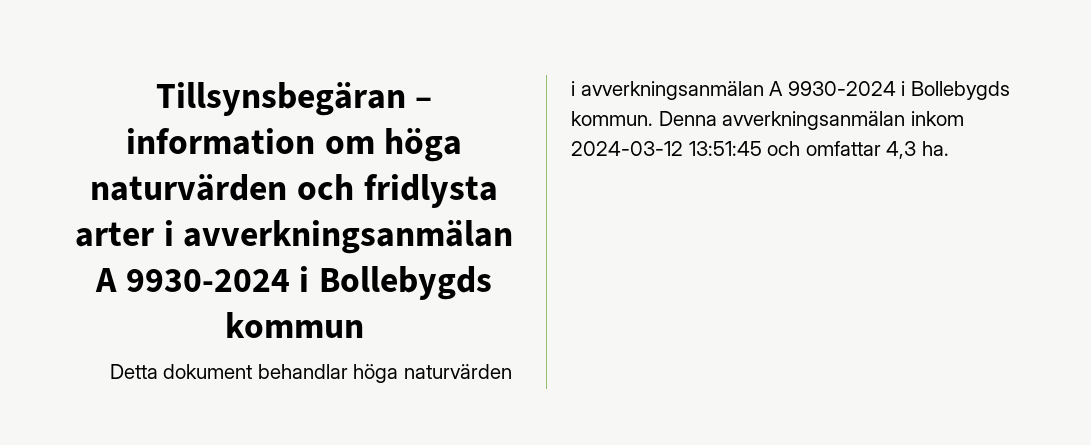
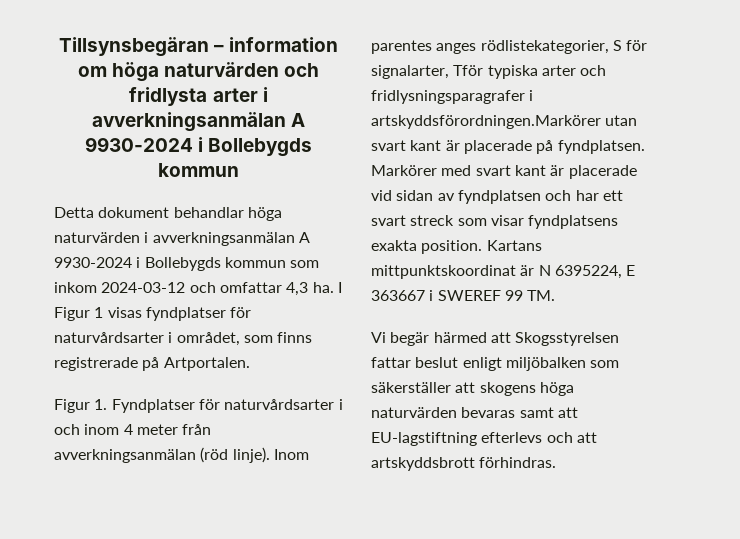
- Detta dokument behandlar höga naturvärden i avverkningsanmälan A 9930-2024 i Bollebygds kommun. Denna avverkningsanmälan inkom 2024-03-12 13:51:45 och omfattar 4,3 ha.
+ Detta dokument behandlar höga naturvärden i avverkningsanmälan A 9930-2024 i Bollebygds kommun som inkom 2024-03-12 och omfattar 4,3 ha.
+ I Figur 1 visas fyndplatser för naturvårdsarter i området, som finns registrerade på Artportalen.
+ Figur 1. Fyndplatser för naturvårdsarter i och inom 4 meter från avverkningsanmälan (röd linje). Inom parentes anges rödlistekategorier, S för signalarter, Tför typiska arter och fridlysningsparagrafer i artskyddsförordningen.Markörer utan svart kant är placerade på fyndplatsen. Markörer med svart kant är placerade vid sidan av fyndplatsen och har ett svart streck som visar fyndplatsens exakta position. Kartans mittpunktskoordinat är N 6395224, E 363667 i SWEREF 99 TM.
+ Vi begär härmed att Skogsstyrelsen fattar beslut enligt miljöbalken som säkerställer att skogens höga naturvärden bevaras samt att EU-lagstiftning efterlevs och att artskyddsbrott förhindras.

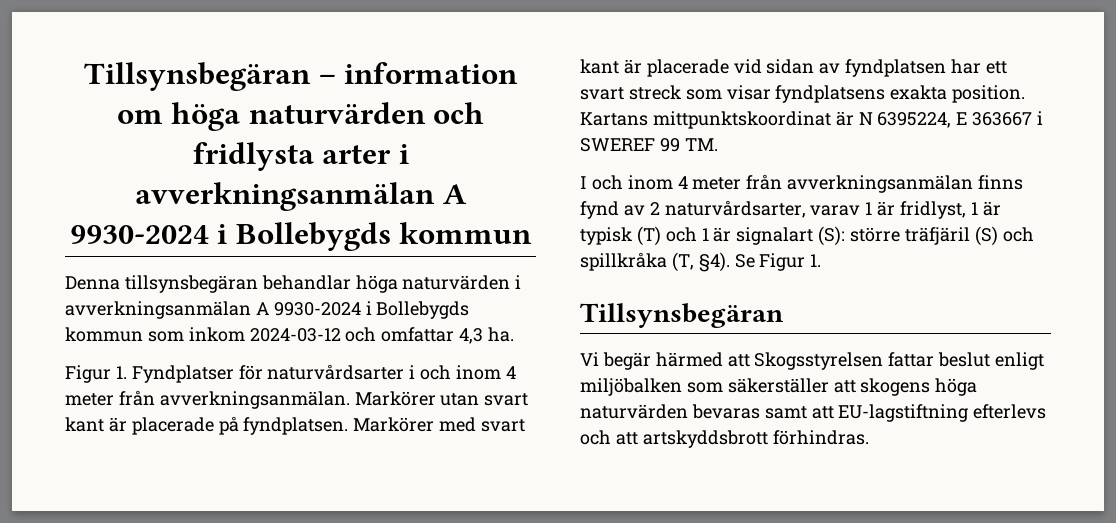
- Detta dokument behandlar höga naturvärden i avverkningsanmälan A 9930-2024 i Bollebygds kommun som inkom 2024-03-12 och omfattar 4,3 ha. I Figur 1 visas fyndplatser för naturvårdsarter i området, som finns registrerade på Artportalen.
+ Denna tillsynsbegäran behandlar höga naturvärden i avverkningsanmälan A 9930-2024 i Bollebygds kommun som inkom 2024-03-12 och omfattar 4,3 ha.
- Figur 1. Fyndplatser för naturvårdsarter i och inom 4 meter från avverkningsanmälan (röd linje). Inom parentes anges rödlistekategorier, S för signalarter, Tför typiska arter och fridlysningsparagrafer i artskyddsförordningen.Markörer utan svart kant är placerade på fyndplatsen.
+ Figur 1. Fyndplatser för naturvårdsarter i och inom 4 meter från avverkningsanmälan. Markörer utan svart kant är placerade på fyndplatsen.
- Markörer med svart kant är placerade vid sidan av fyndplatsen och har ett svart streck som visar fyndplatsens exakta position.
+ Markörer med svart kant är placerade vid sidan av fyndplatsen har ett svart streck som visar fyndplatsens exakta position.
+ I och inom 4 meter från avverkningsanmälan finns fynd av 2 naturvårdsarter, varav 1 är fridlyst, 1 är typisk (T) och 1 är signalart (S): större träfjäril (S) och spillkråka (T, §4). Se Figur 1.
+ Tillsynsbegäran

